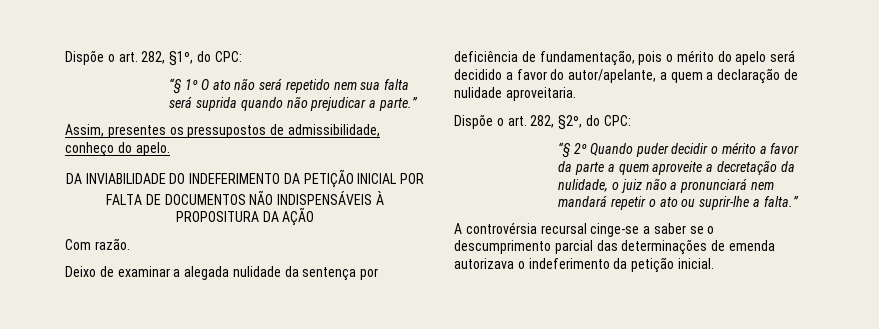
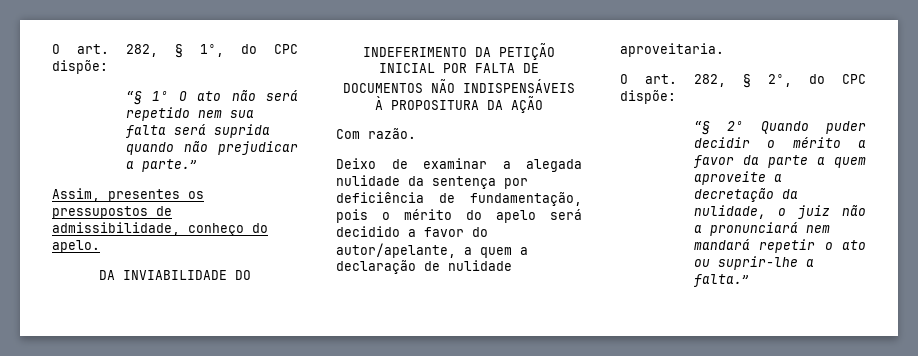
- Dispõe o art. 282, §1º, do CPC:
+ O art. 282, § 1º, do CPC dispõe:
- Dispõe o art. 282, §2º, do CPC:
+ O art. 282, § 2º, do CPC dispõe:
- A controvérsia recursal cinge-se a saber se o descumprimento parcial das determinações de emenda autorizava o indeferimento da petição inicial.

